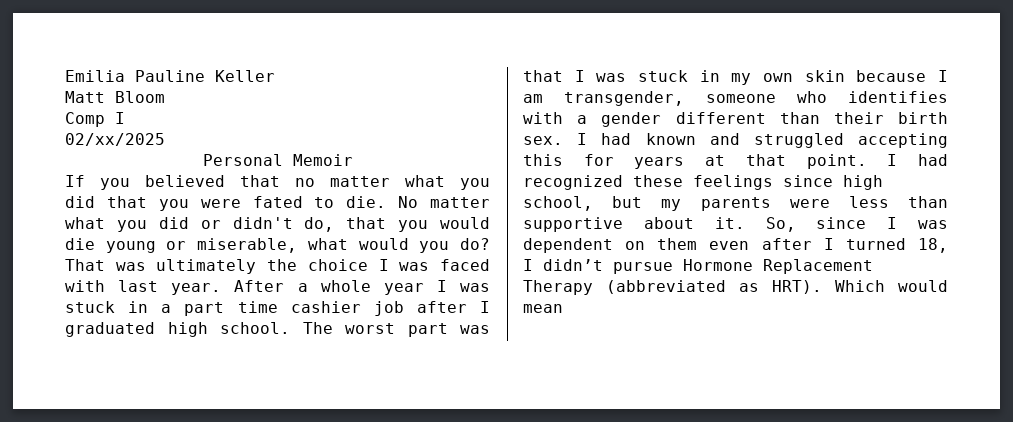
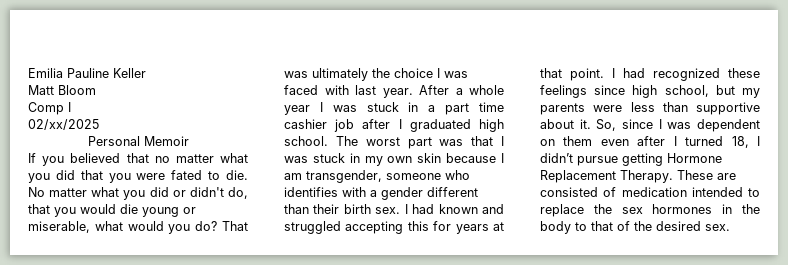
- So, since I was dependent on them even after I turned 18, I didn’t pursue Hormone Replacement Therapy (abbreviated as HRT). Which would mean
+ So, since I was dependent on them even after I turned 18, I didn’t pursue getting Hormone Replacement Therapy. These are consisted of medication intended to replace the sex hormones in the body to that of the desired sex.

